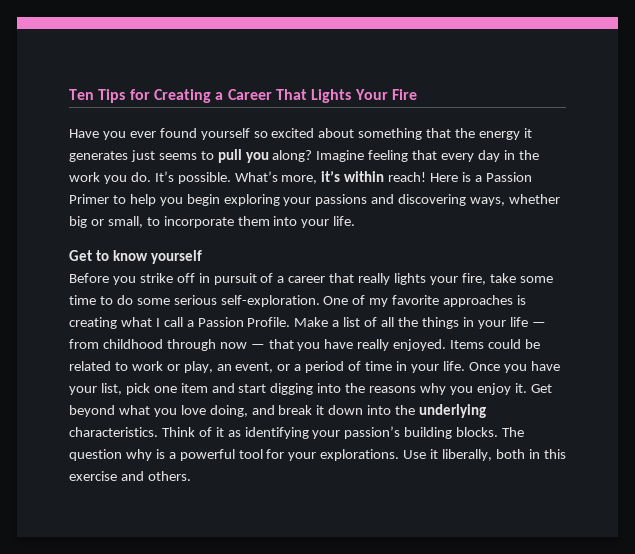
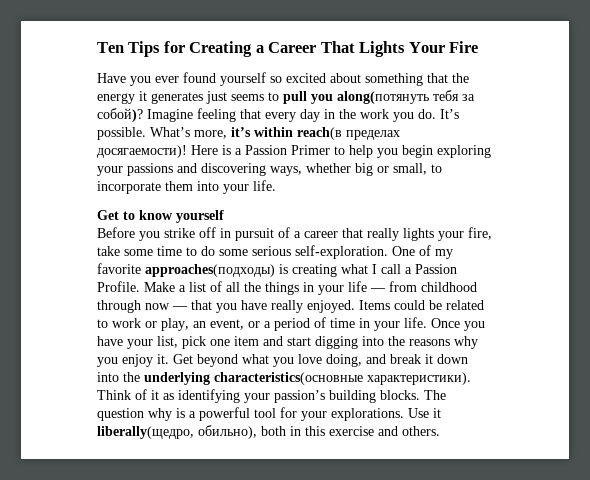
- Have you ever found yourself so excited about something that the energy it generates just seems to pull you along?
+ Have you ever found yourself so excited about something that the energy it generates just seems to pull you along(потянуть тебя за собой)?
- What’s more, it’s within reach!
+ What’s more, it’s within reach(в пределах досягаемости)!
- One of my favorite approaches is creating what I call a Passion Profile.
+ One of my favorite approaches(подходы) is creating what I call a Passion Profile.
- Get beyond what you love doing, and break it down into the underlying characteristics.
+ Get beyond what you love doing, and break it down into the underlying characteristics(основные характеристики).
- Use it liberally, both in this exercise and others.
+ Use it liberally(щедро, обильно), both in this exercise and others.

